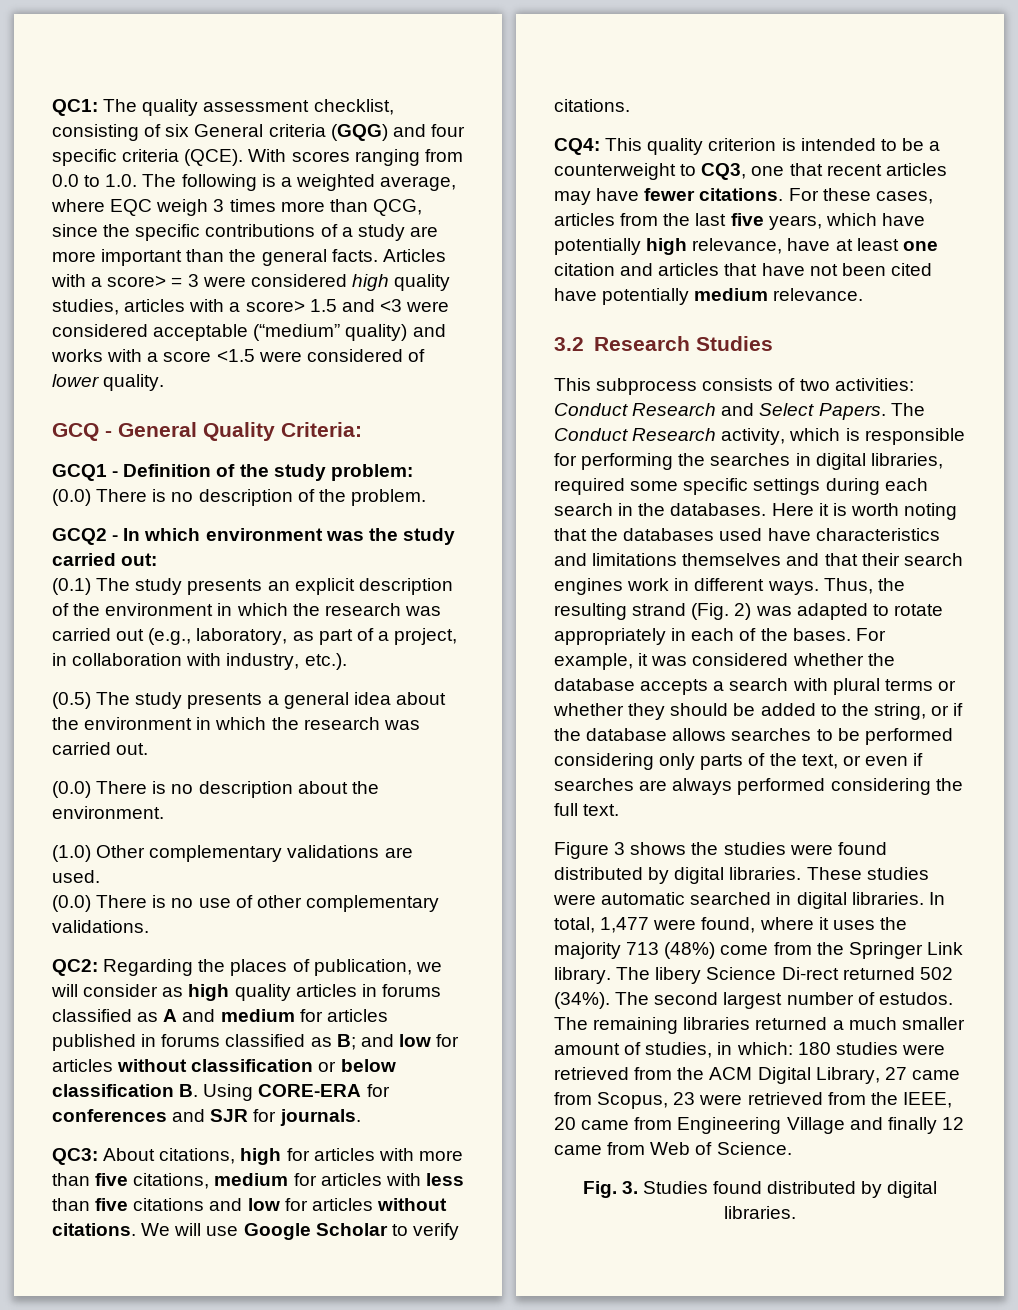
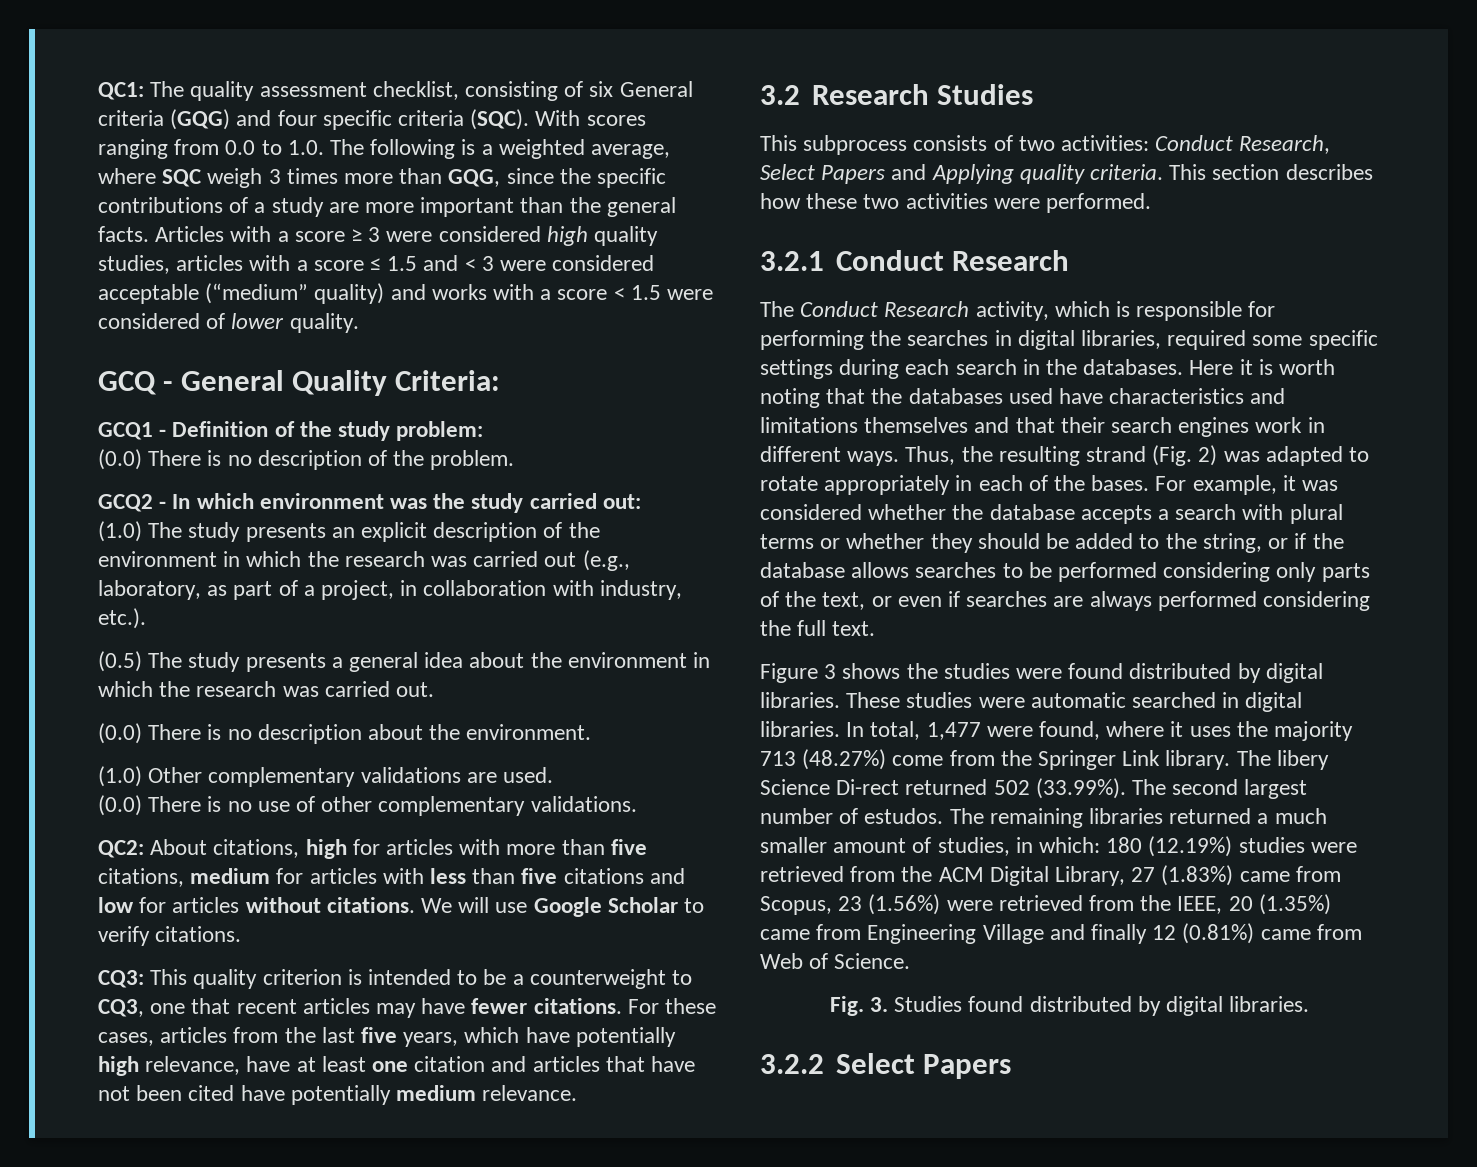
- QC1: The quality assessment checklist, consisting of six General criteria (GQG) and four specific criteria (QCE).
+ QC1: The quality assessment checklist, consisting of six General criteria (GQG) and four specific criteria (SQC).
- With scores ranging from 0.0 to 1.0. The following is a weighted average, where EQC weigh 3 times more than QCG, since the specific contributions of a study are more important than the general facts.
+ With scores ranging from 0.0 to 1.0. The following is a weighted average, where SQC weigh 3 times more than GQG, since the specific contributions of a study are more important than the general facts.
- Articles with a score> = 3 were considered high quality studies, articles with a score> 1.5 and <3 were considered acceptable (“medium” quality) and works with a score <1.5 were considered of lower quality.
+ Articles with a score ≥ 3 were considered high quality studies, articles with a score ≤ 1.5 and < 3 were considered acceptable (“medium” quality) and works with a score < 1.5 were considered of lower quality.
- (0.1) The study presents an explicit description of the environment in which the research was carried out (e.g., laboratory, as part of a project, in collaboration with industry, etc.).
+ (1.0) The study presents an explicit description of the environment in which the research was carried out (e.g., laboratory, as part of a project, in collaboration with industry, etc.).
- QC2: Regarding the places of publication, we will consider as high quality articles in forums classified as A and medium for articles published in forums classified as B; and low for articles without classification or below classification B. Using CORE-ERA for conferences and SJR for journals.
- QC3: About citations, high for articles with more than five citations, medium for articles with less than five citations and low for articles without citations.
+ QC2: About citations, high for articles with more than five citations, medium for articles with less than five citations and low for articles without citations.
- CQ4: This quality criterion is intended to be a counterweight to CQ3, one that recent articles may have fewer citations.
+ CQ3: This quality criterion is intended to be a counterweight to CQ3, one that recent articles may have fewer citations.
- This subprocess consists of two activities: Conduct Research and Select Papers. The Conduct Research activity, which is responsible for performing the searches in digital libraries, required some specific settings during each search in the databases.
+ This subprocess consists of two activities: Conduct Research, Select Papers and Applying quality criteria. This section describes how these two activities were performed.
+ 3.2.1 Conduct Research
+ The Conduct Research activity, which is responsible for performing the searches in digital libraries, required some specific settings during each search in the databases.
- In total, 1,477 were found, where it uses the majority 713 (48%) come from the Springer Link library.
+ In total, 1,477 were found, where it uses the majority 713 (48.27%) come from the Springer Link library.
- The libery Science Di-rect returned 502 (34%). The second largest number of estudos.
+ The libery Science Di-rect returned 502 (33.99%). The second largest number of estudos.
- The remaining libraries returned a much smaller amount of studies, in which: 180 studies were retrieved from the ACM Digital Library, 27 came from Scopus, 23 were retrieved from the IEEE, 20 came from Engineering Village and finally 12 came from Web of Science.
+ The remaining libraries returned a much smaller amount of studies, in which: 180 (12.19%) studies were retrieved from the ACM Digital Library, 27 (1.83%) came from Scopus, 23 (1.56%) were retrieved from the IEEE, 20 (1.35%) came from Engineering Village and finally 12 (0.81%) came from Web of Science.
+ 3.2.2 Select Papers

